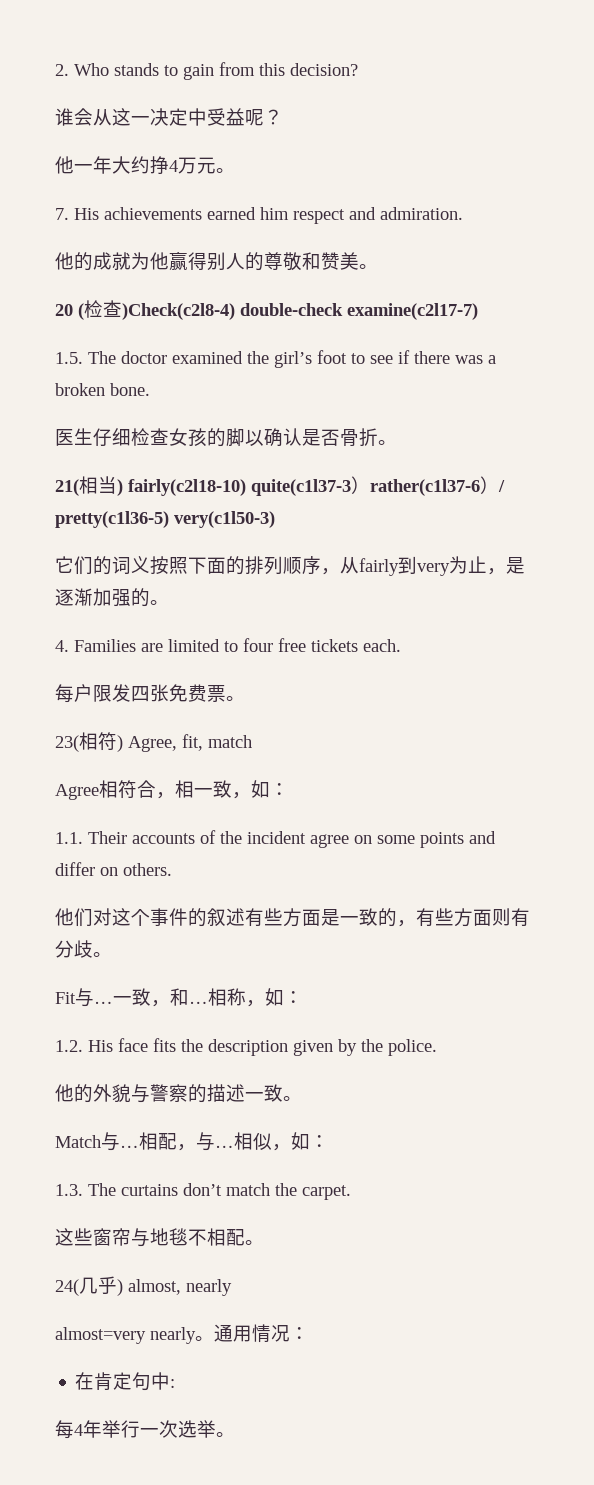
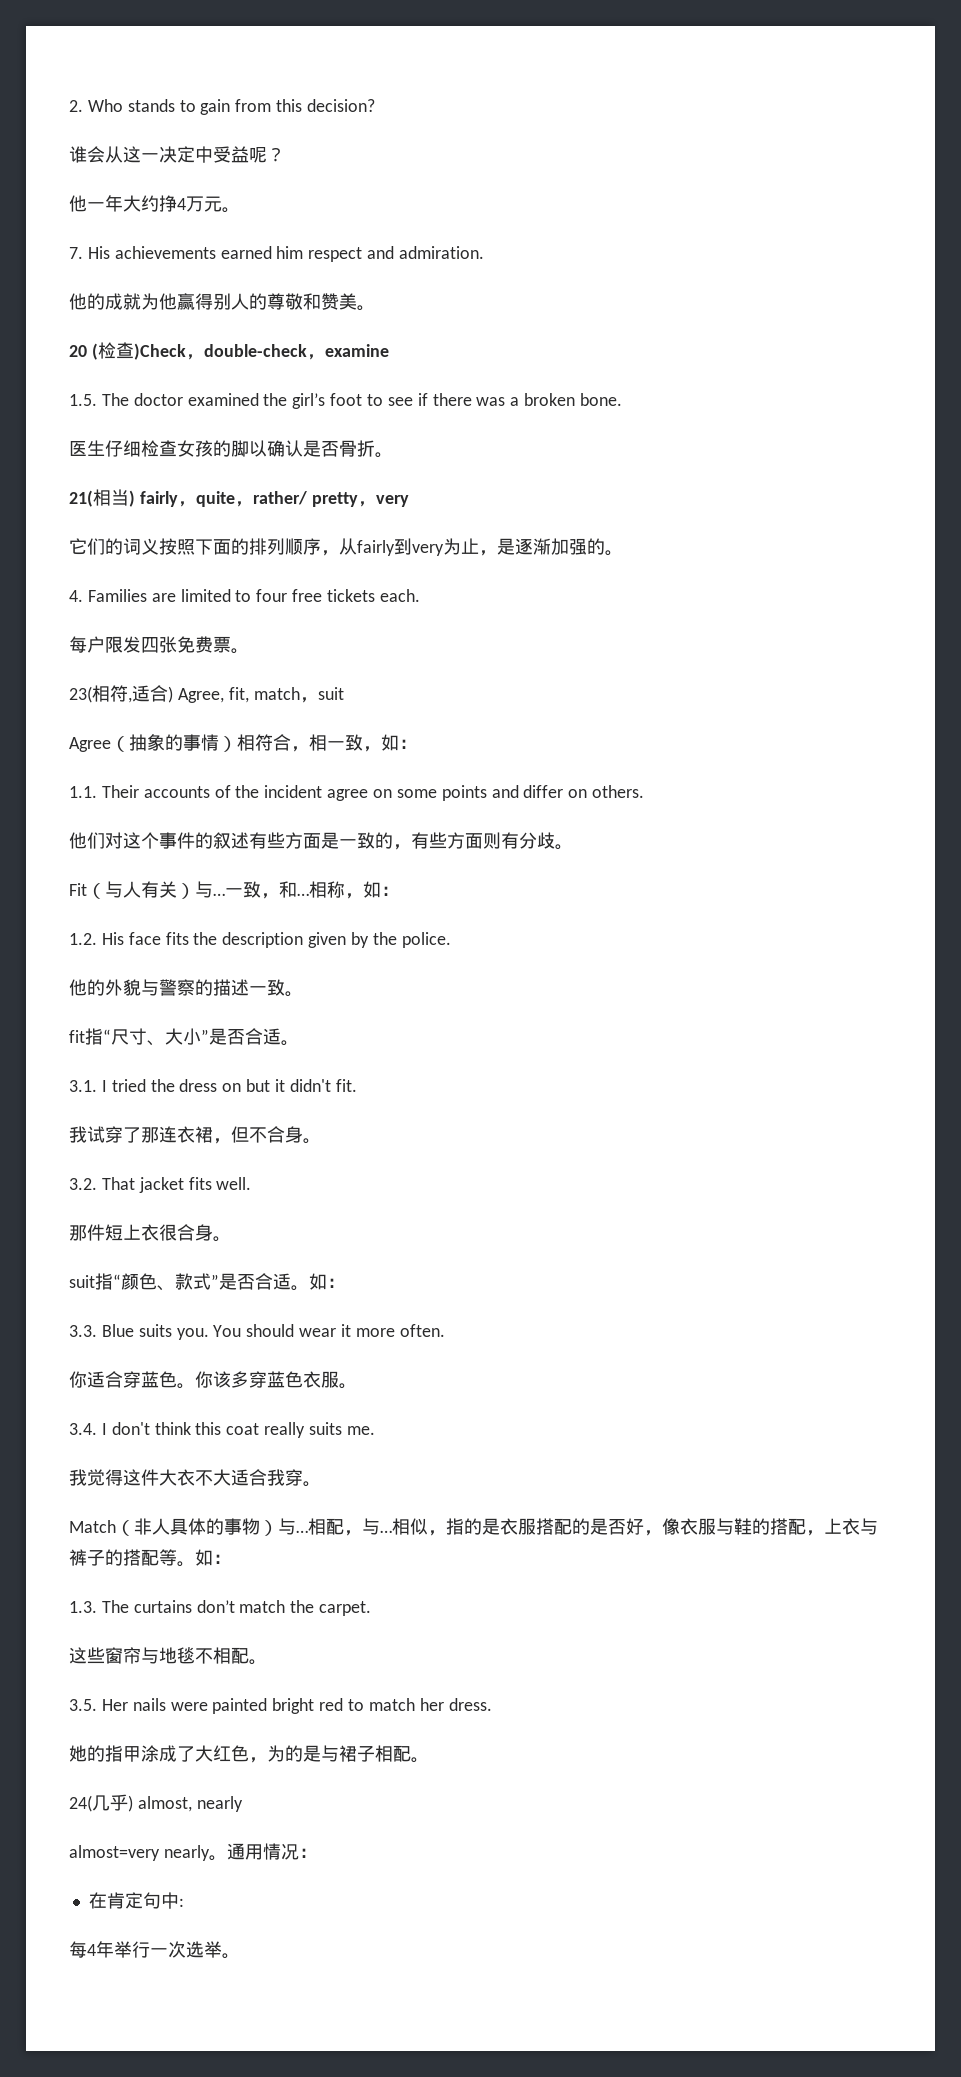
- 20 (检查)Check(c2l8-4) double-check examine(c2l17-7)
+ 20 (检查)Check，double-check，examine
- 21(相当) fairly(c2l18-10) quite(c1l37-3）rather(c1l37-6）/ pretty(c1l36-5) very(c1l50-3)
+ 21(相当) fairly，quite，rather/ pretty，very
- 23(相符) Agree, fit, match
+ 23(相符,适合) Agree, fit, match，suit
- Agree相符合，相一致，如：
+ Agree（抽象的事情）相符合，相一致，如：
- Fit与…
+ Fit（与人有关）与…
- Match与…
+ fit指“尺寸、大小”是否合适。
+ 3.1. I tried the dress on but it didn't fit.
+ 我试穿了那连衣裙，但不合身。
+ 3.2. That jacket fits well.
+ 那件短上衣很合身。
+ suit指“颜色、款式”是否合适。如：
+ 3.3. Blue suits you. You should wear it more often.
+ 你适合穿蓝色。你该多穿蓝色衣服。
+ 3.4. I don't think this coat really suits me.
+ 我觉得这件大衣不大适合我穿。
+ Match（非人具体的事物）与…
- 相似，如：
+ 相似，指的是衣服搭配的是否好，像衣服与鞋的搭配，上衣与裤子的搭配等。如：
+ 3.5. Her nails were painted bright red to match her dress.
+ 她的指甲涂成了大红色，为的是与裙子相配。

